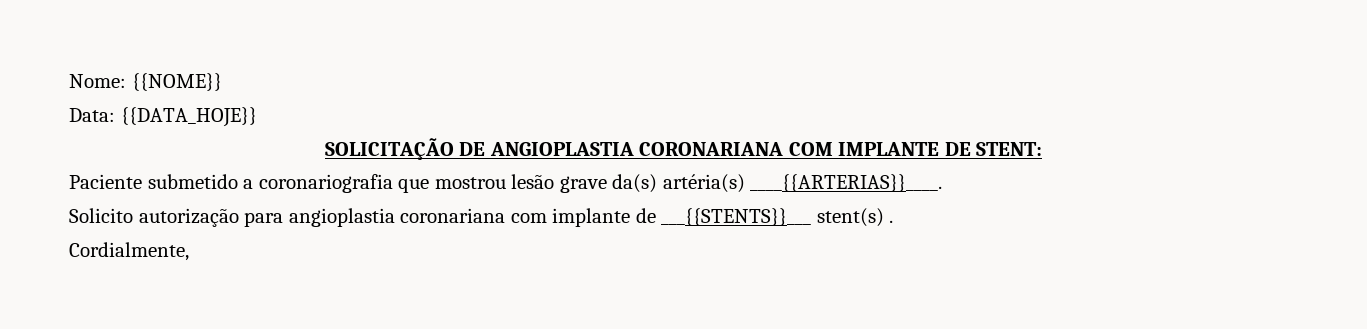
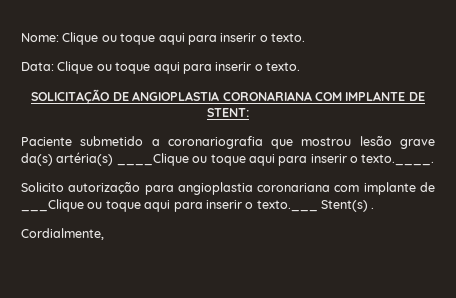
- Nome: {{NOME}}
- Data: {{DATA_HOJE}}
+ Nome: Clique ou toque aqui para inserir o texto.
+ Data: Clique ou toque aqui para inserir o texto.
- Paciente submetido a coronariografia que mostrou lesão grave da(s) artéria(s) ____{{ARTERIAS}}____.
+ Paciente submetido a coronariografia que mostrou lesão grave da(s) artéria(s) ____Clique ou toque aqui para inserir o texto.____.
- Solicito autorização para angioplastia coronariana com implante de ___{{STENTS}}___ stent(s) .
+ Solicito autorização para angioplastia coronariana com implante de ___Clique ou toque aqui para inserir o texto.___ Stent(s) .

